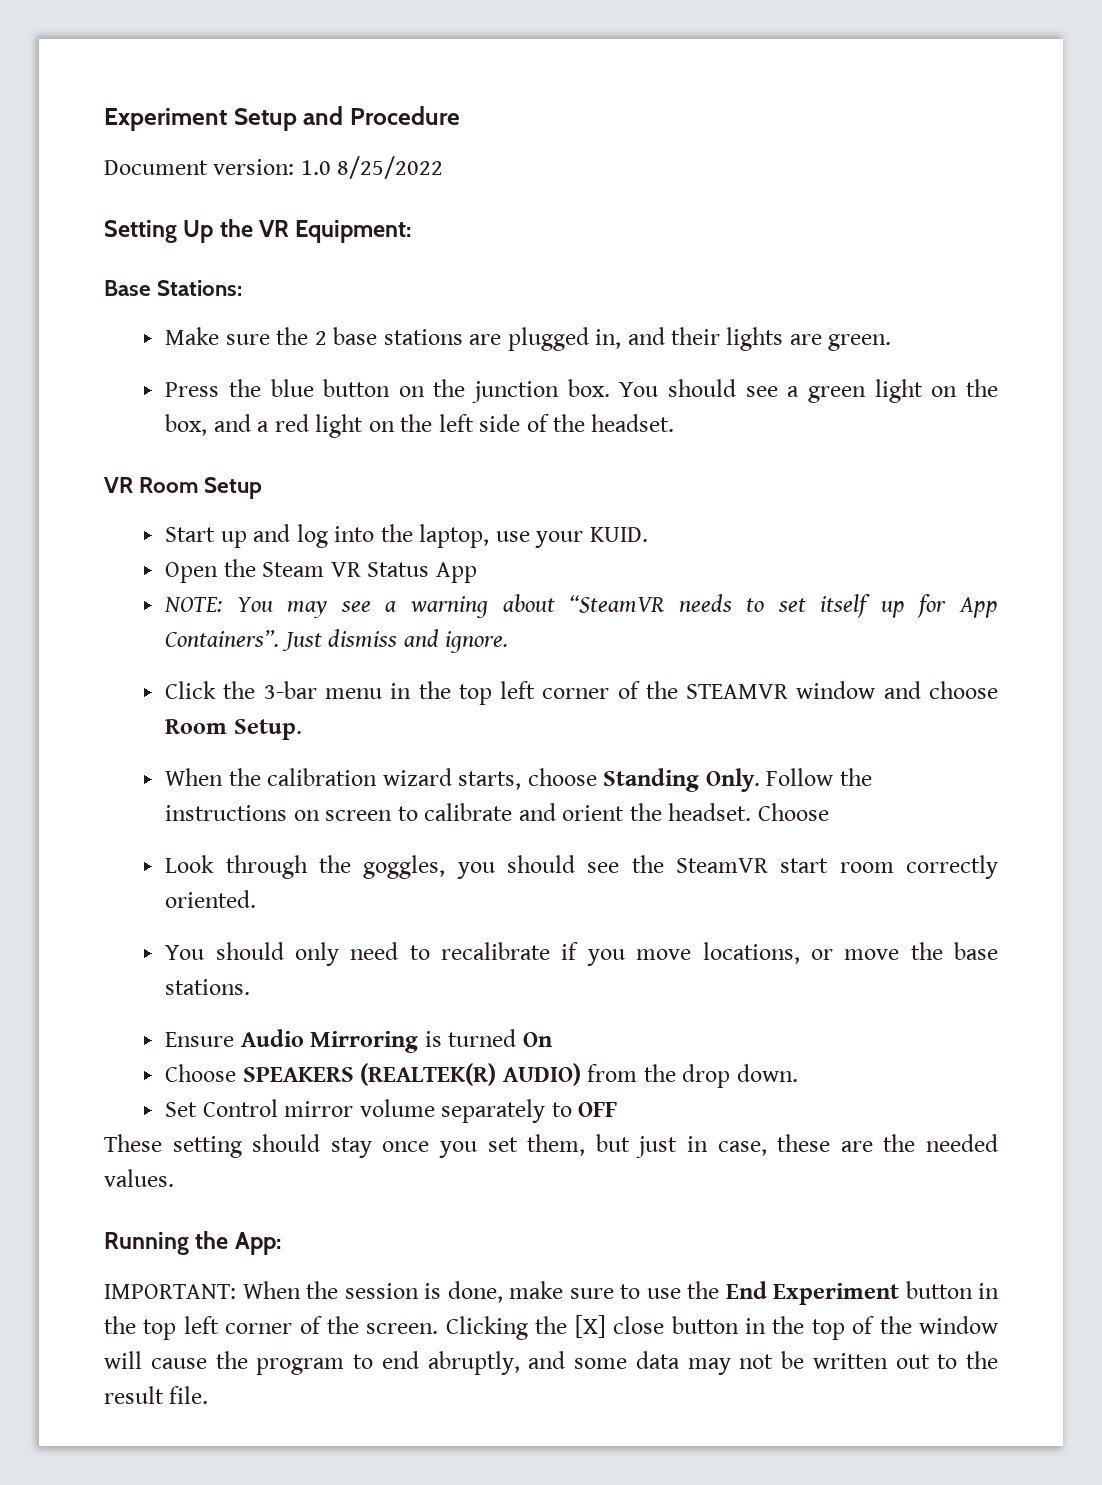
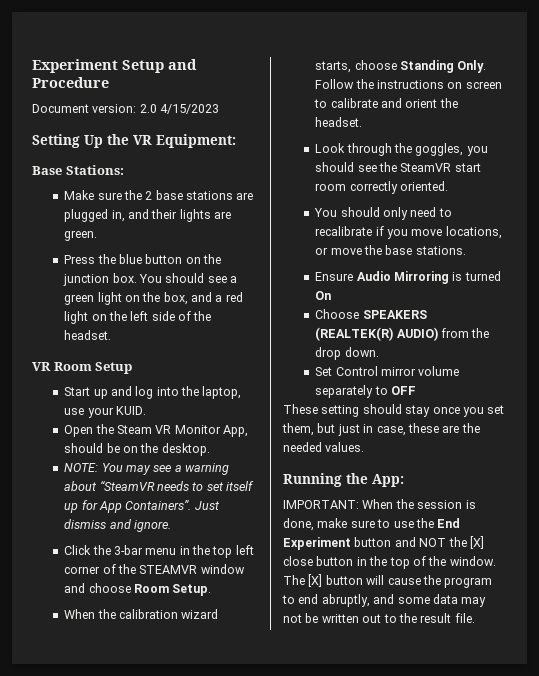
- Document version: 1.0 8/25/2022
+ Document version: 2.0 4/15/2023
- Open the Steam VR Status App
+ Open the Steam VR Monitor App, should be on the desktop.
- Follow the instructions on screen to calibrate and orient the headset. Choose
+ Follow the instructions on screen to calibrate and orient the headset.
- IMPORTANT: When the session is done, make sure to use the End Experiment button in the top left corner of the screen. Clicking the [X] close button in the top of the window will cause the program to end abruptly, and some data may not be written out to the result file.
+ IMPORTANT: When the session is done, make sure to use the End Experiment button and NOT the [X] close button in the top of the window. The [X] button will cause the program to end abruptly, and some data may not be written out to the result file.

